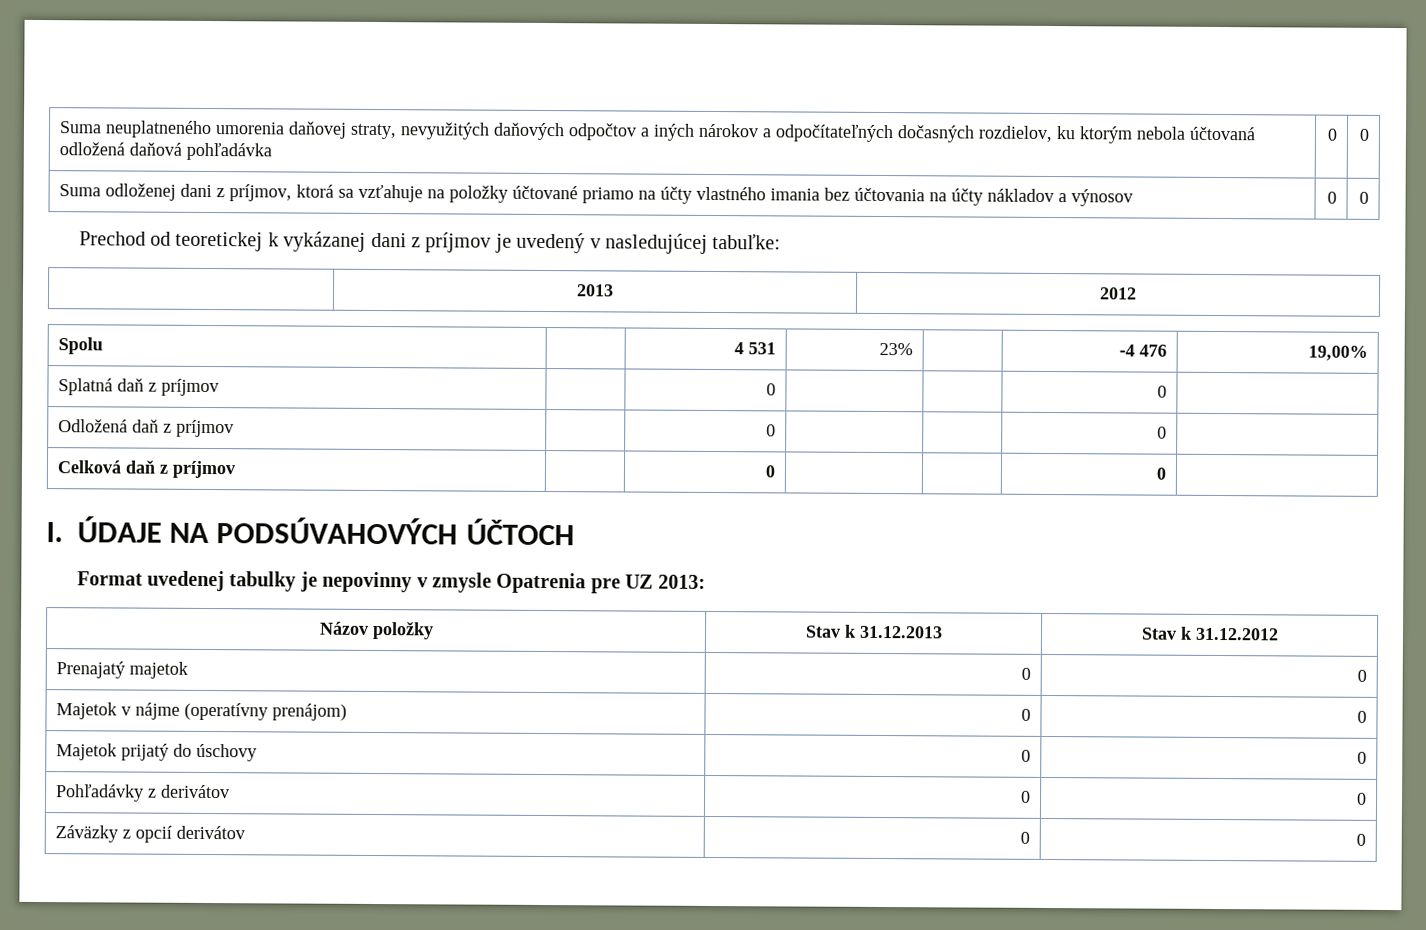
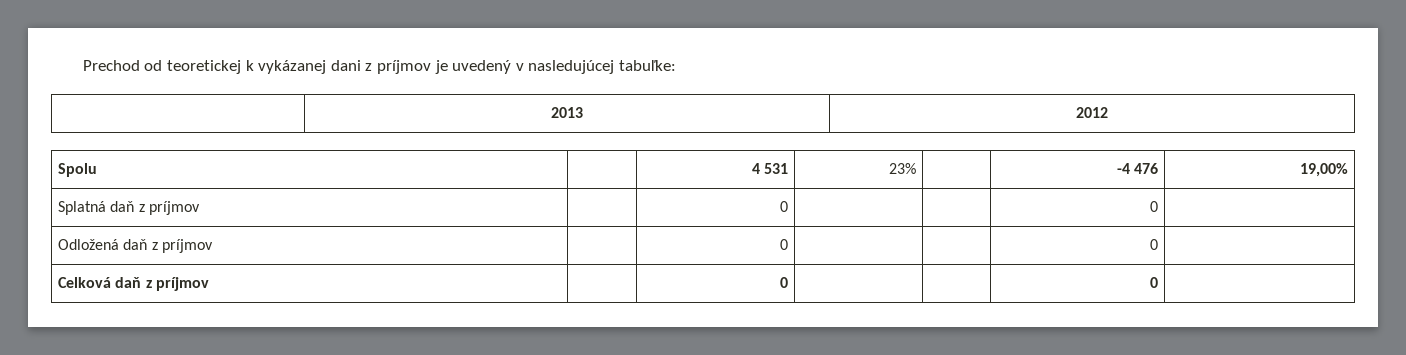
- Suma neuplatneného umorenia daňovej straty, nevyužitých daňových odpočtov a iných nárokov a odpočítateľných dočasných rozdielov, ku ktorým nebola účtovaná odložená daňová pohľadávka | 0 | 0
- Suma odloženej dani z príjmov, ktorá sa vzťahuje na položky účtované priamo na účty vlastného imania bez účtovania na účty nákladov a výnosov | 0 | 0
- I. ÚDAJE NA PODSÚVAHOVÝCH ÚČTOCH
- Format uvedenej tabulky je nepovinny v zmysle Opatrenia pre UZ 2013:
- Názov položky | Stav k 31.12.2013 | Stav k 31.12.2012
- Prenajatý majetok | 0 | 0
- Majetok v nájme (operatívny prenájom) | 0 | 0
- Majetok prijatý do úschovy | 0 | 0
- Pohľadávky z derivátov | 0 | 0
- Záväzky z opcií derivátov | 0 | 0

